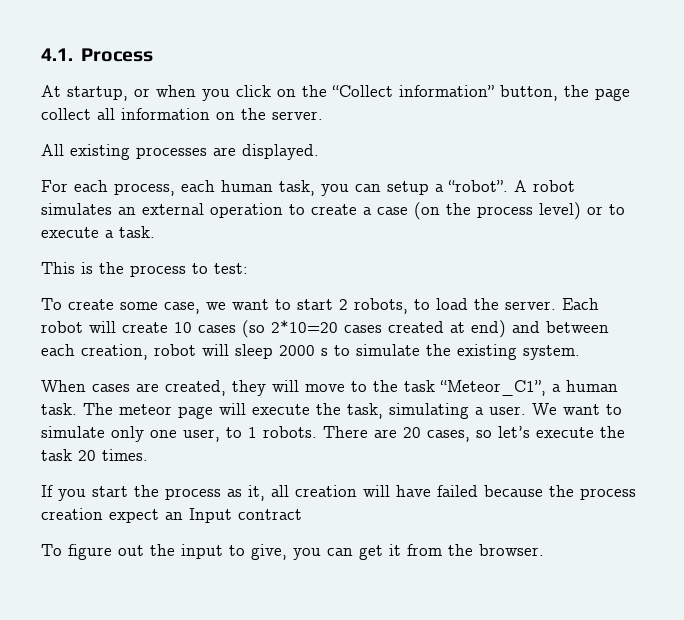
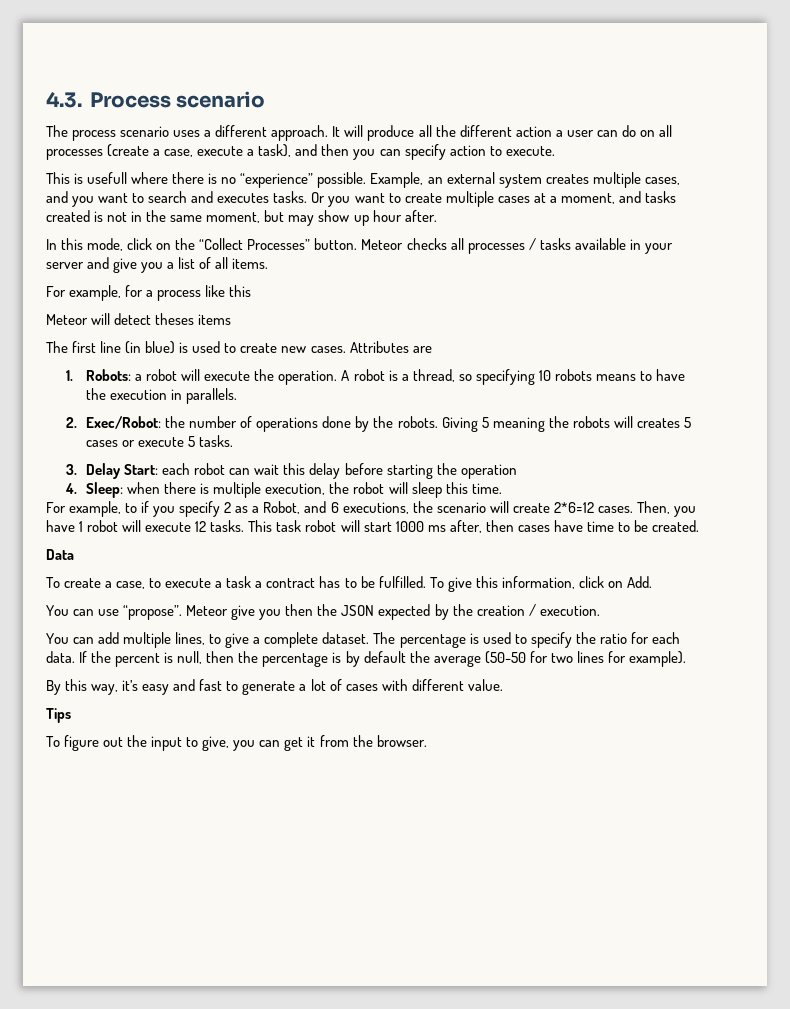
- 4.1. Process
- At startup, or when you click on the “Collect information” button, the page collect all information on the server.
- All existing processes are displayed.
- For each process, each human task, you can setup a “robot”. A robot simulates an external operation to create a case (on the process level) or to execute a task.
- This is the process to test:
- To create some case, we want to start 2 robots, to load the server. Each robot will create 10 cases (so 2*10=20 cases created at end) and between each creation, robot will sleep 2000 s to simulate the existing system.
- When cases are created, they will move to the task “Meteor_C1”, a human task. The meteor page will execute the task, simulating a user. We want to simulate only one user, to 1 robots. There are 20 cases, so let’s execute the task 20 times.
- If you start the process as it, all creation will have failed because the process creation expect an Input contract
+ 4.3. Process scenario
+ The process scenario uses a different approach. It will produce all the different action a user can do on all processes (create a case, execute a task), and then you can specify action to execute.
+ This is usefull where there is no “experience” possible. Example, an external system creates multiple cases, and you want to search and executes tasks. Or you want to create multiple cases at a moment, and tasks created is not in the same moment, but may show up hour after.
+ In this mode, click on the “Collect Processes” button. Meteor checks all processes / tasks available in your server and give you a list of all items.
+ For example, for a process like this
+ Meteor will detect theses items
+ The first line (in blue) is used to create new cases. Attributes are
+ 1. Robots: a robot will execute the operation. A robot is a thread, so specifying 10 robots means to have the execution in parallels.
+ 2. Exec/Robot: the number of operations done by the robots. Giving 5 meaning the robots will creates 5 cases or execute 5 tasks.
+ 3. Delay Start: each robot can wait this delay before starting the operation
+ 4. Sleep: when there is multiple execution, the robot will sleep this time.
+ For example, to if you specify 2 as a Robot, and 6 executions, the scenario will create 2*6=12 cases. Then, you have 1 robot will execute 12 tasks. This task robot will start 1000 ms after, then cases have time to be created.
+ Data
+ To create a case, to execute a task a contract has to be fulfilled. To give this information, click on Add.
+ You can use “propose”. Meteor give you then the JSON expected by the creation / execution.
+ You can add multiple lines, to give a complete dataset. The percentage is used to specify the ratio for each data. If the percent is null, then the percentage is by default the average (50-50 for two lines for example).
+ By this way, it’s easy and fast to generate a lot of cases with different value.
+ Tips

